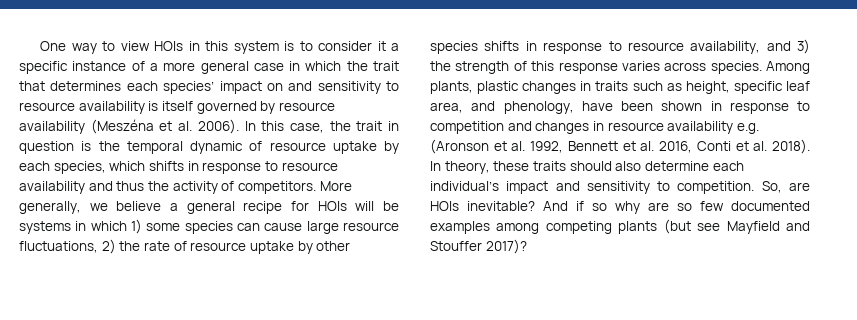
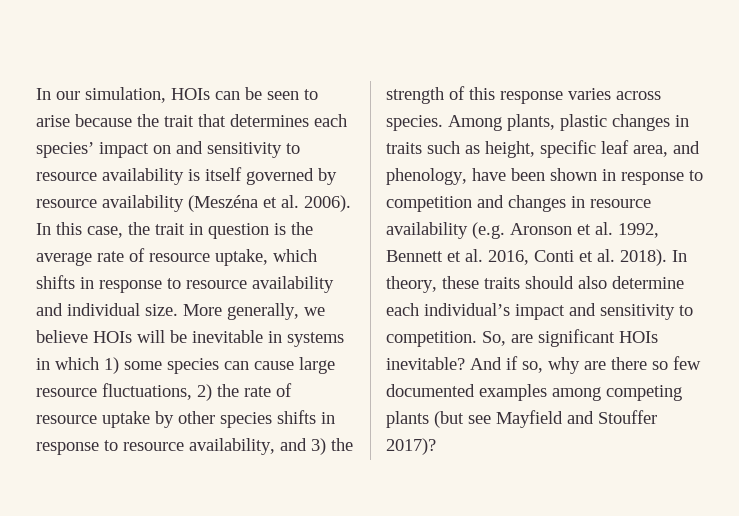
- One way to view HOIs in this system is to consider it a specific instance of a more general case in which the trait that determines each species’ impact on and sensitivity to resource availability is itself governed by resource availability (Meszéna et al. 2006).
+ In our simulation, HOIs can be seen to arise because the trait that determines each species’ impact on and sensitivity to resource availability is itself governed by resource availability (Meszéna et al. 2006).
- In this case, the trait in question is the temporal dynamic of resource uptake by each species, which shifts in response to resource availability and thus the activity of competitors. More generally, we believe a general recipe for HOIs will be systems in which 1) some species can cause large resource fluctuations, 2) the rate of resource uptake by other species shifts in response to resource availability, and 3) the strength of this response varies across species.
+ In this case, the trait in question is the average rate of resource uptake, which shifts in response to resource availability and individual size. More generally, we believe HOIs will be inevitable in systems in which 1) some species can cause large resource fluctuations, 2) the rate of resource uptake by other species shifts in response to resource availability, and 3) the strength of this response varies across species.
- Among plants, plastic changes in traits such as height, specific leaf area, and phenology, have been shown in response to competition and changes in resource availability e.g. (Aronson et al. 1992, Bennett et al. 2016, Conti et al. 2018).
+ Among plants, plastic changes in traits such as height, specific leaf area, and phenology, have been shown in response to competition and changes in resource availability (e.g. Aronson et al. 1992, Bennett et al. 2016, Conti et al. 2018).
- So, are HOIs inevitable?
+ So, are significant HOIs inevitable?
- And if so why are so few documented examples among competing plants (but see Mayfield and Stouffer 2017)?
+ And if so, why are there so few documented examples among competing plants (but see Mayfield and Stouffer 2017)?

